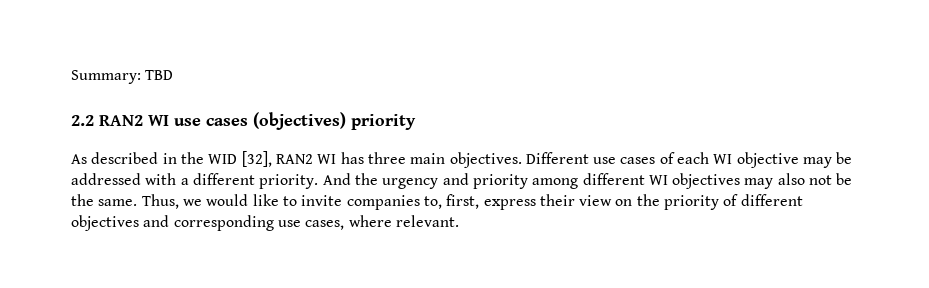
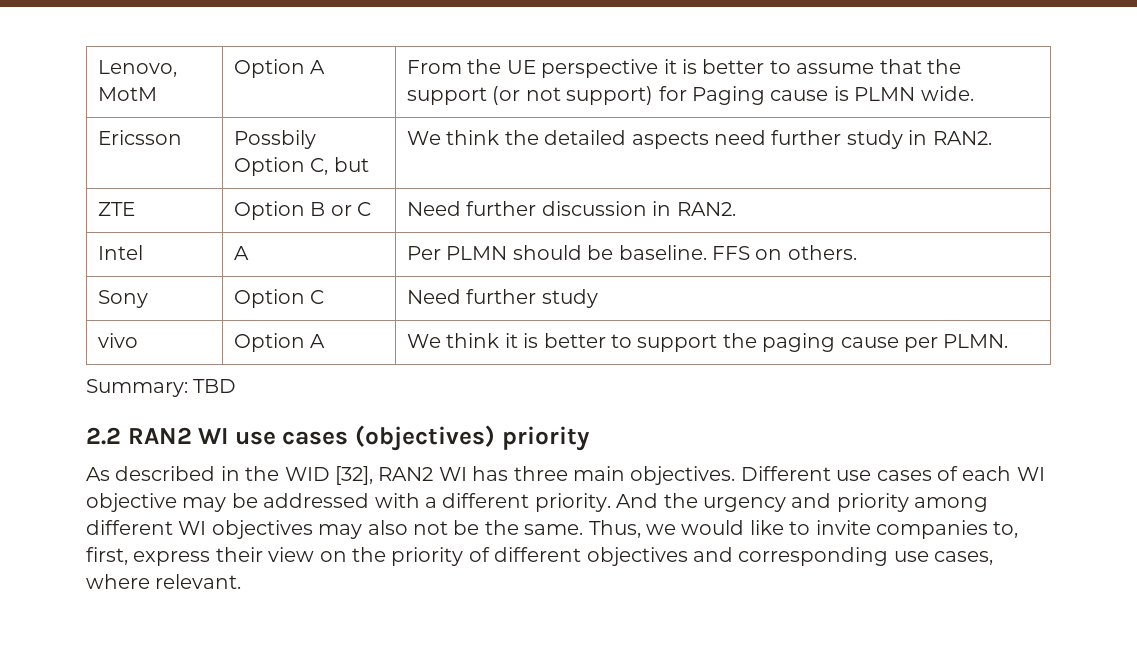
+ Lenovo, MotM | Option A | From the UE perspective it is better to assume that the support (or not support) for Paging cause is PLMN wide.
+ Ericsson | Possbily Option C, but | We think the detailed aspects need further study in RAN2.
+ ZTE | Option B or C | Need further discussion in RAN2.
+ Intel | A | Per PLMN should be baseline. FFS on others.
+ Sony | Option C | Need further study
+ vivo | Option A | We think it is better to support the paging cause per PLMN.

